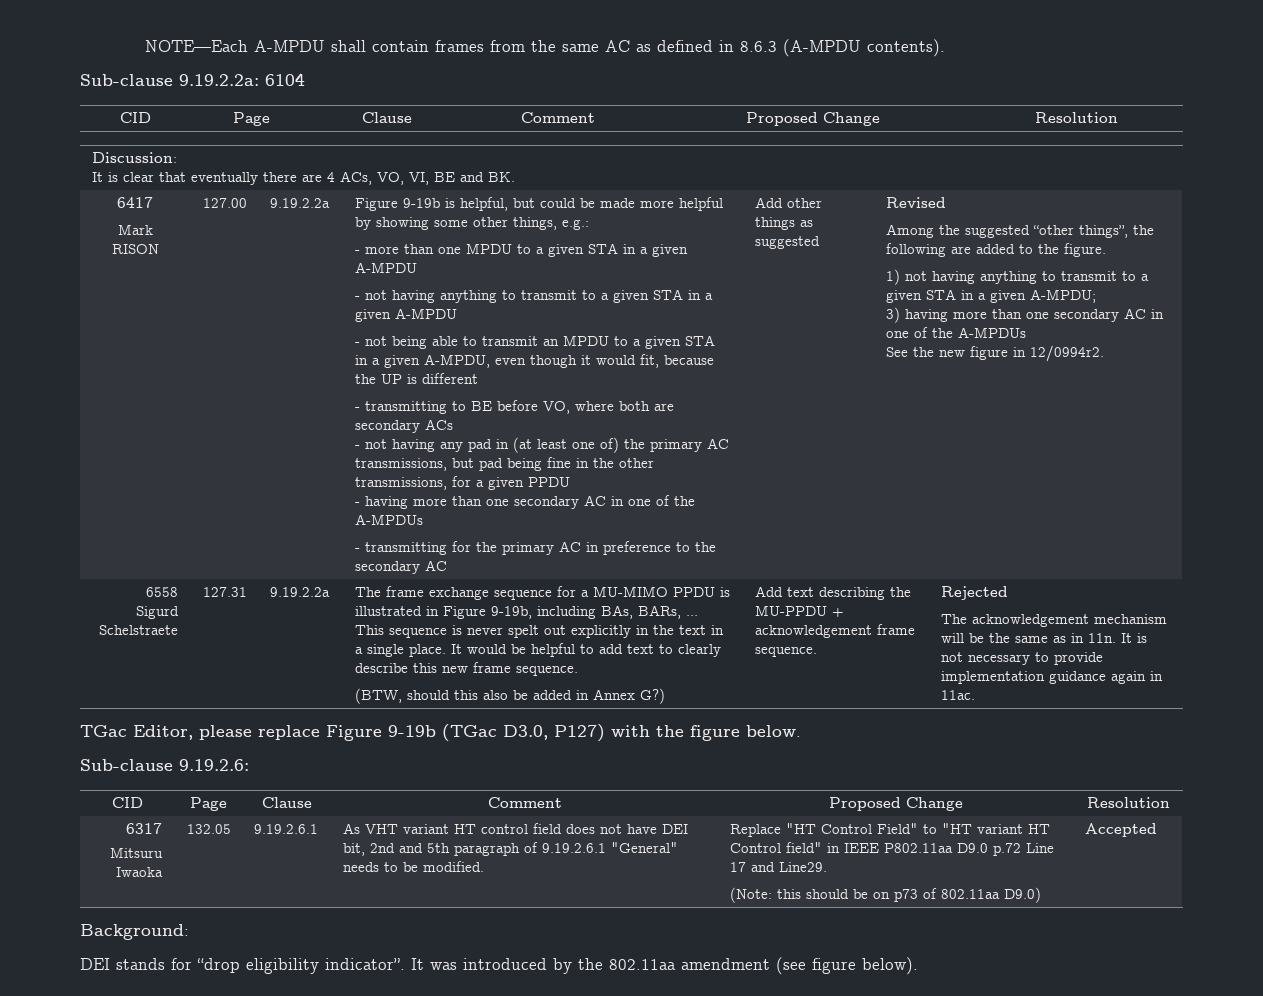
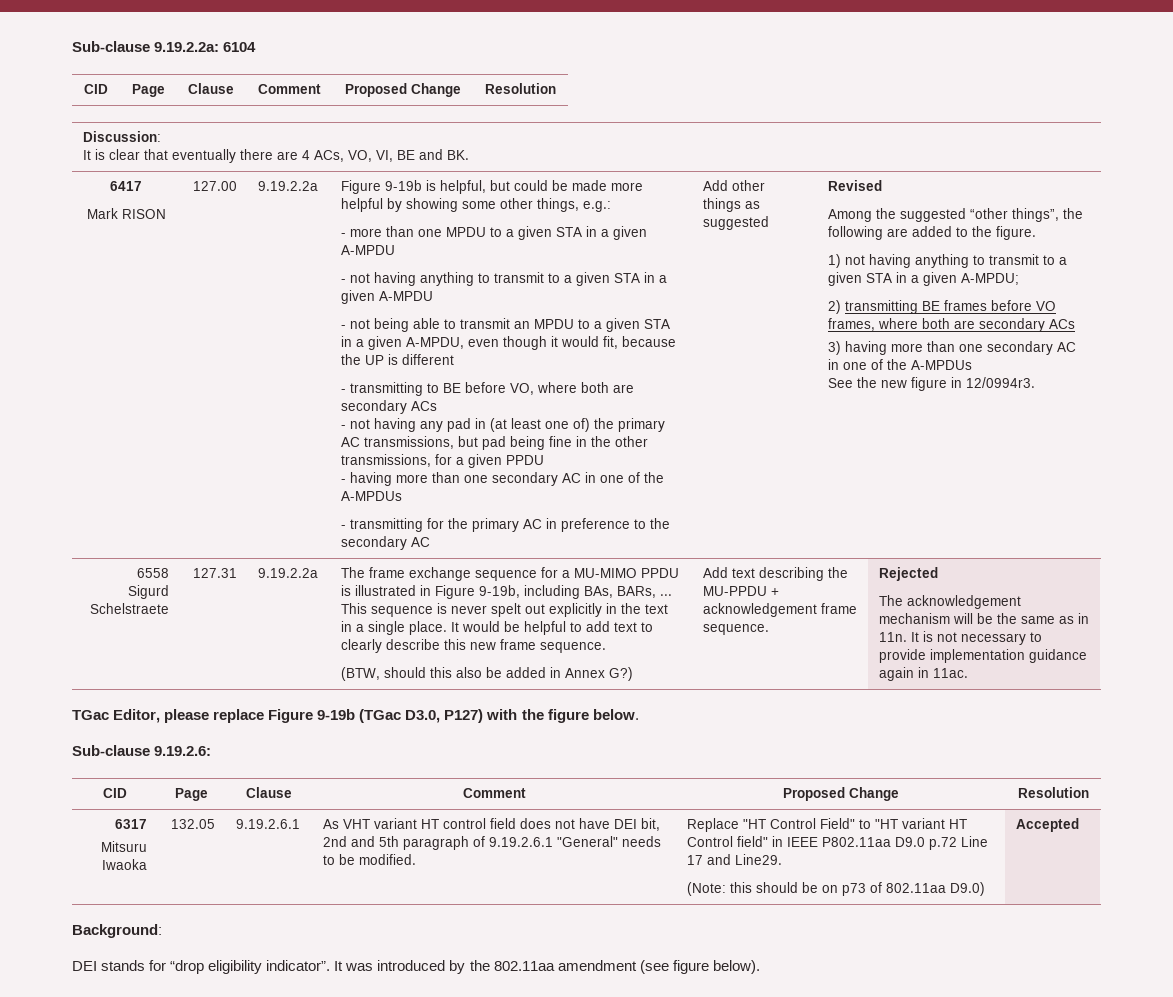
- NOTE—Each A-MPDU shall contain frames from the same AC as defined in 8.6.3 (A-MPDU contents).
+ 2) transmitting BE frames before VO frames, where both are secondary ACs
- See the new figure in 12/0994r2.
+ See the new figure in 12/0994r3.

